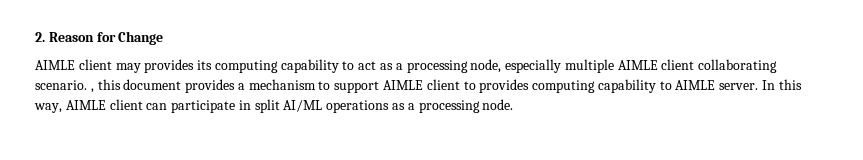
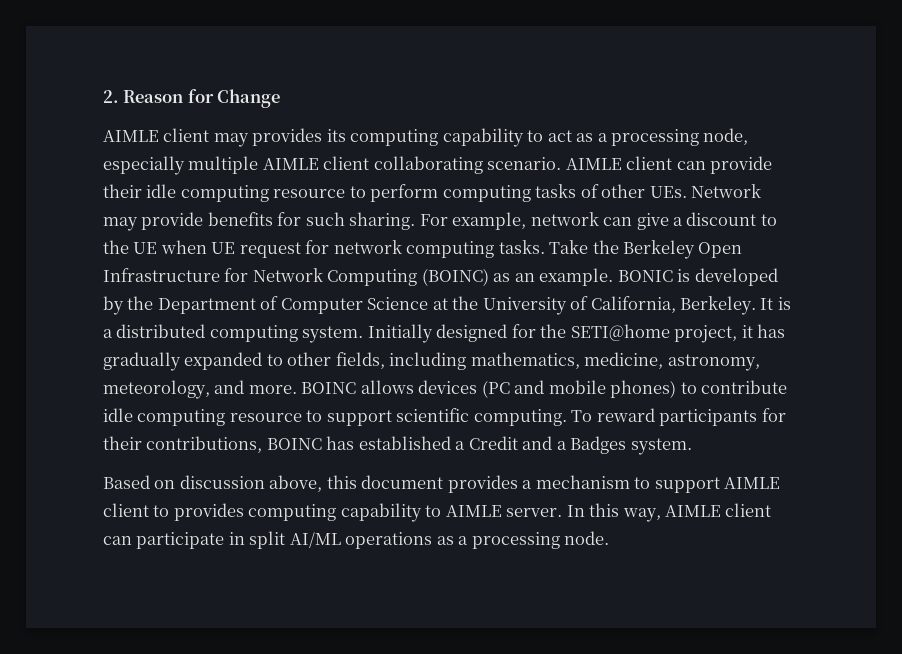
- AIMLE client may provides its computing capability to act as a processing node, especially multiple AIMLE client collaborating scenario. , this document provides a mechanism to support AIMLE client to provides computing capability to AIMLE server.
+ AIMLE client may provides its computing capability to act as a processing node, especially multiple AIMLE client collaborating scenario. AIMLE client can provide their idle computing resource to perform computing tasks of other UEs. Network may provide benefits for such sharing. For example, network can give a discount to the UE when UE request for network computing tasks. Take the Berkeley Open Infrastructure for Network Computing (BOINC) as an example. BONIC is developed by the Department of Computer Science at the University of California, Berkeley. It is a distributed computing system. Initially designed for the SETI@home project, it has gradually expanded to other fields, including mathematics, medicine, astronomy, meteorology, and more. BOINC allows devices (PC and mobile phones) to contribute idle computing resource to support scientific computing. To reward participants for their contributions, BOINC has established a Credit and a Badges system.
+ Based on discussion above, this document provides a mechanism to support AIMLE client to provides computing capability to AIMLE server.

